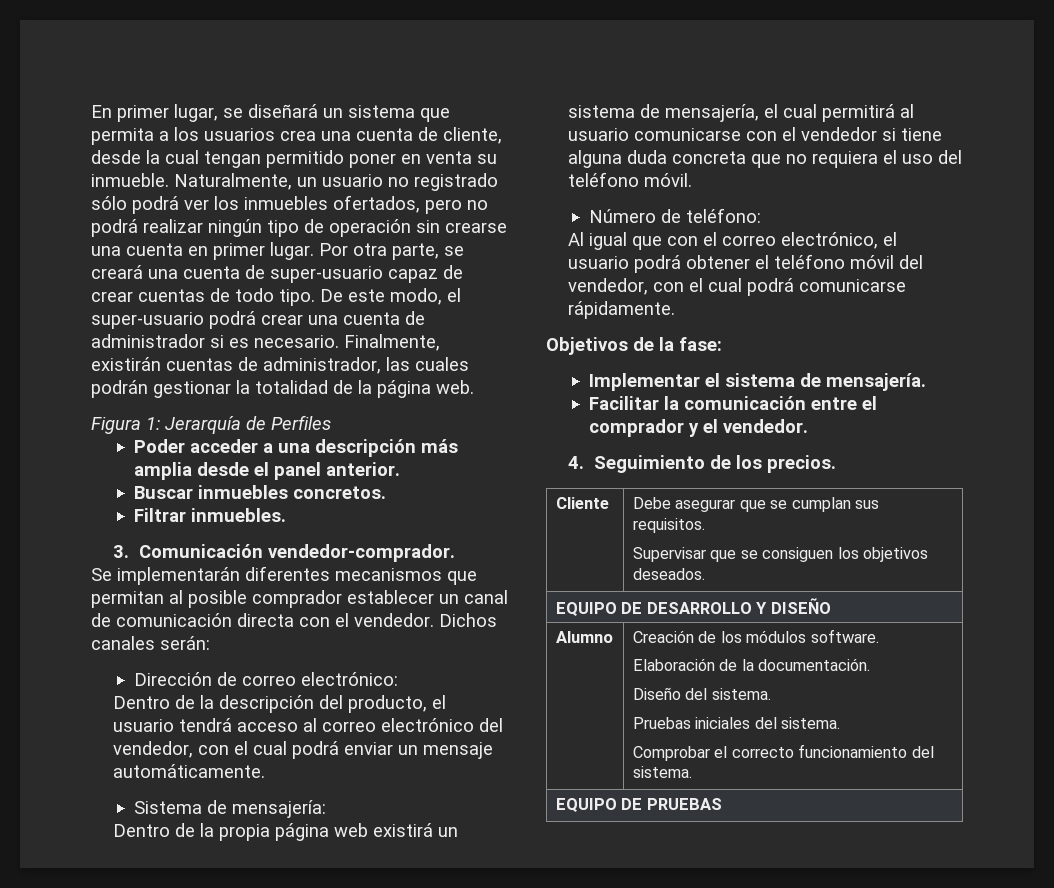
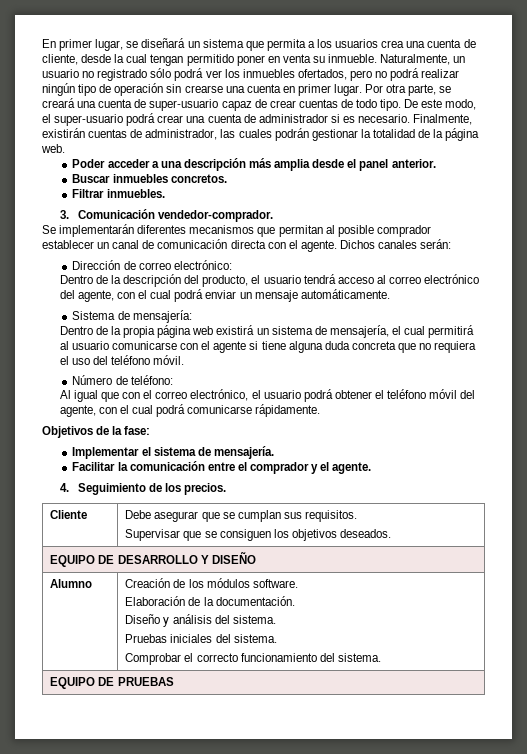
- Figura 1: Jerarquía de Perfiles
- Se implementarán diferentes mecanismos que permitan al posible comprador establecer un canal de comunicación directa con el vendedor.
+ Se implementarán diferentes mecanismos que permitan al posible comprador establecer un canal de comunicación directa con el agente.
- Dentro de la descripción del producto, el usuario tendrá acceso al correo electrónico del vendedor, con el cual podrá enviar un mensaje automáticamente.
+ Dentro de la descripción del producto, el usuario tendrá acceso al correo electrónico del agente, con el cual podrá enviar un mensaje automáticamente.
- Dentro de la propia página web existirá un sistema de mensajería, el cual permitirá al usuario comunicarse con el vendedor si tiene alguna duda concreta que no requiera el uso del teléfono móvil.
+ Dentro de la propia página web existirá un sistema de mensajería, el cual permitirá al usuario comunicarse con el agente si tiene alguna duda concreta que no requiera el uso del teléfono móvil.
- Al igual que con el correo electrónico, el usuario podrá obtener el teléfono móvil del vendedor, con el cual podrá comunicarse rápidamente.
+ Al igual que con el correo electrónico, el usuario podrá obtener el teléfono móvil del agente, con el cual podrá comunicarse rápidamente.
- Facilitar la comunicación entre el comprador y el vendedor.
+ Facilitar la comunicación entre el comprador y el agente.
  Alumno | Creación de los módulos software.
  Elaboración de la documentación.
- Diseño del sistema.
+ Diseño y análisis del sistema.

